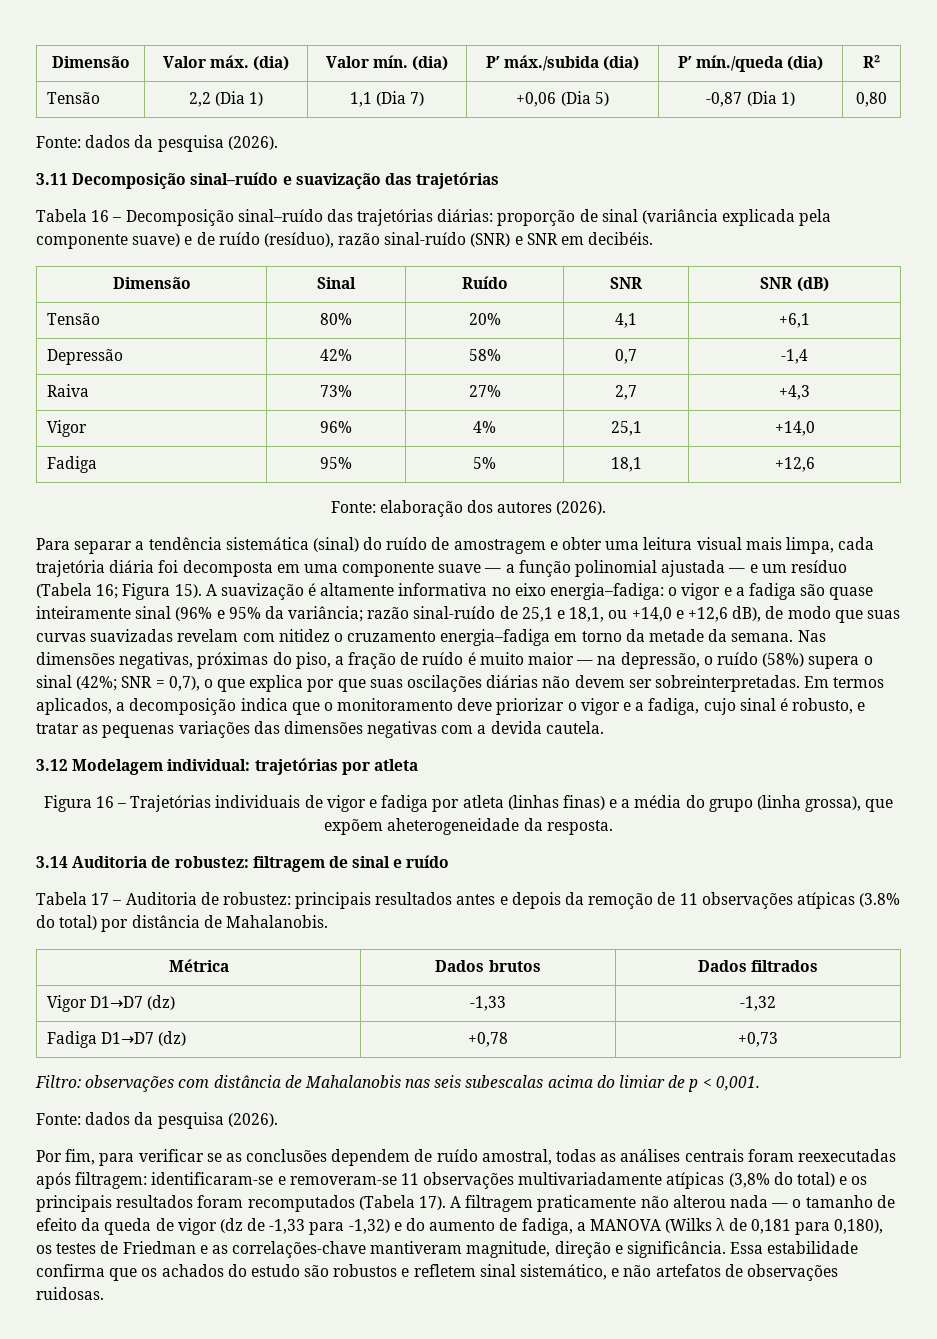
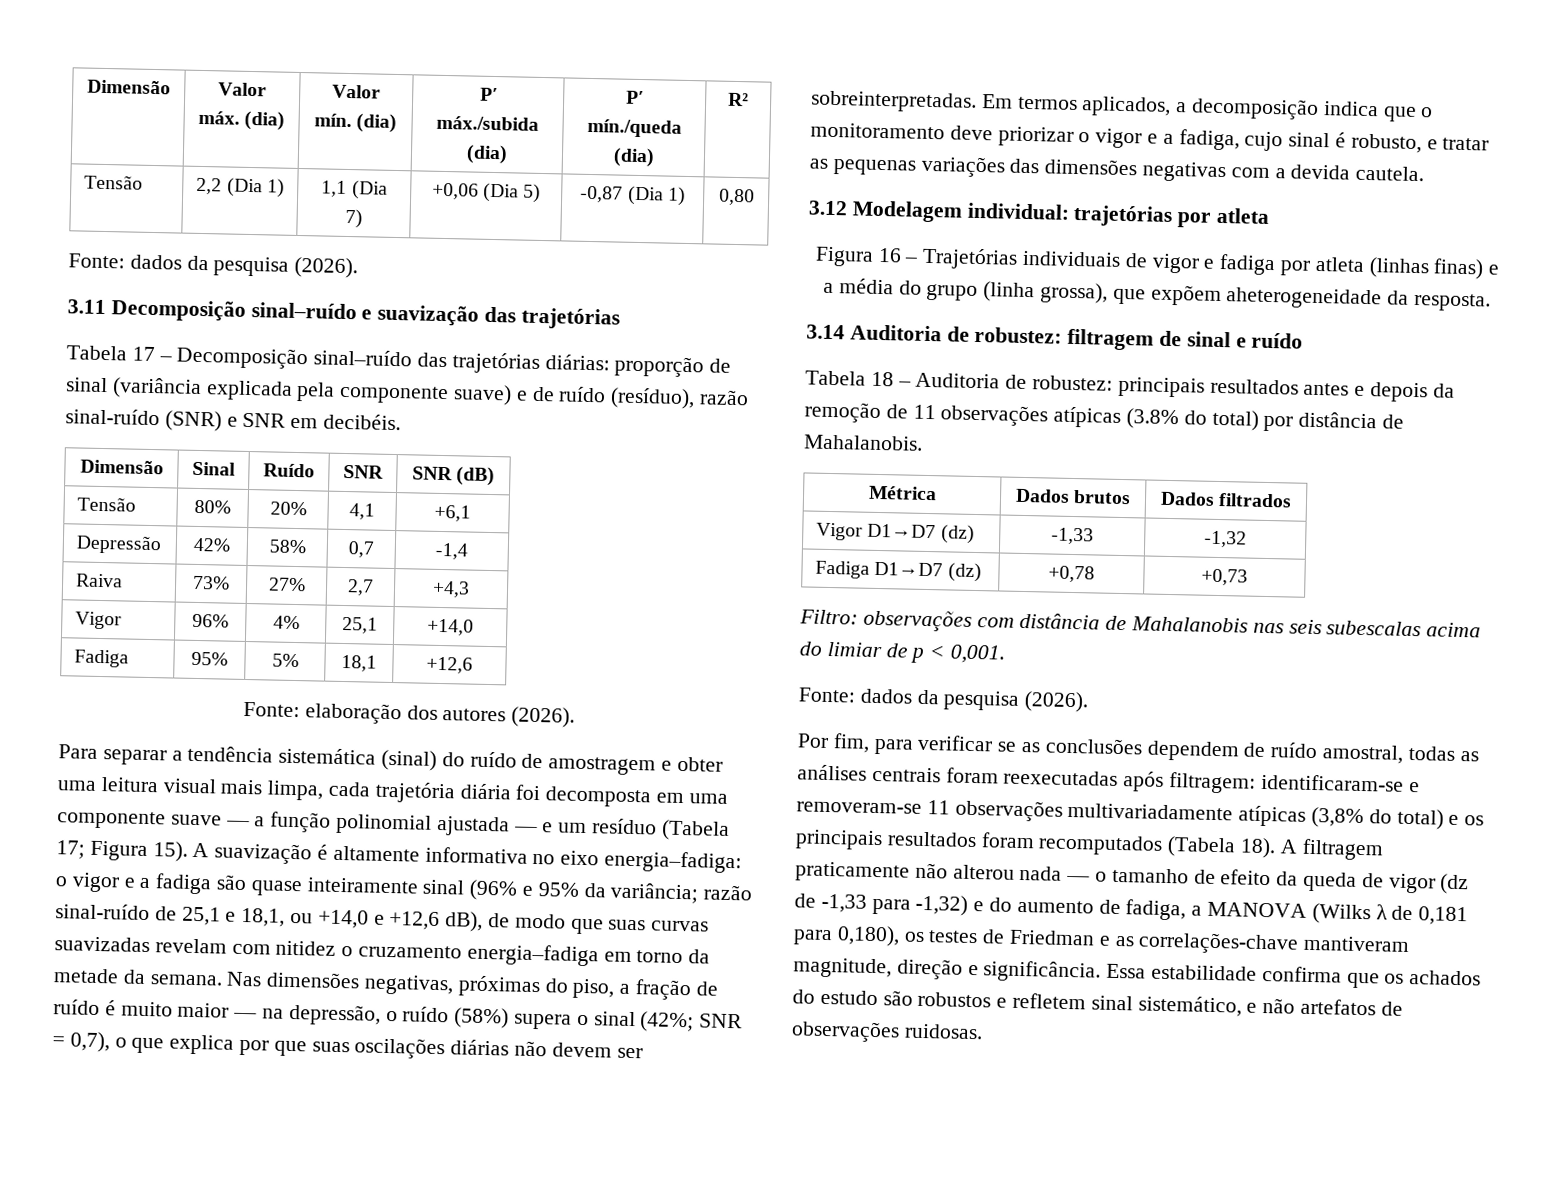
- Tabela 16 – Decomposição sinal–ruído das trajetórias diárias: proporção de sinal (variância explicada pela componente suave) e de ruído (resíduo), razão sinal-ruído (SNR) e SNR em decibéis.
+ Tabela 17 – Decomposição sinal–ruído das trajetórias diárias: proporção de sinal (variância explicada pela componente suave) e de ruído (resíduo), razão sinal-ruído (SNR) e SNR em decibéis.
- Para separar a tendência sistemática (sinal) do ruído de amostragem e obter uma leitura visual mais limpa, cada trajetória diária foi decomposta em uma componente suave — a função polinomial ajustada — e um resíduo (Tabela 16; Figura 15).
+ Para separar a tendência sistemática (sinal) do ruído de amostragem e obter uma leitura visual mais limpa, cada trajetória diária foi decomposta em uma componente suave — a função polinomial ajustada — e um resíduo (Tabela 17; Figura 15).
- Tabela 17 – Auditoria de robustez: principais resultados antes e depois da remoção de 11 observações atípicas (3.8% do total) por distância de Mahalanobis.
+ Tabela 18 – Auditoria de robustez: principais resultados antes e depois da remoção de 11 observações atípicas (3.8% do total) por distância de Mahalanobis.
- Por fim, para verificar se as conclusões dependem de ruído amostral, todas as análises centrais foram reexecutadas após filtragem: identificaram-se e removeram-se 11 observações multivariadamente atípicas (3,8% do total) e os principais resultados foram recomputados (Tabela 17).
+ Por fim, para verificar se as conclusões dependem de ruído amostral, todas as análises centrais foram reexecutadas após filtragem: identificaram-se e removeram-se 11 observações multivariadamente atípicas (3,8% do total) e os principais resultados foram recomputados (Tabela 18).

